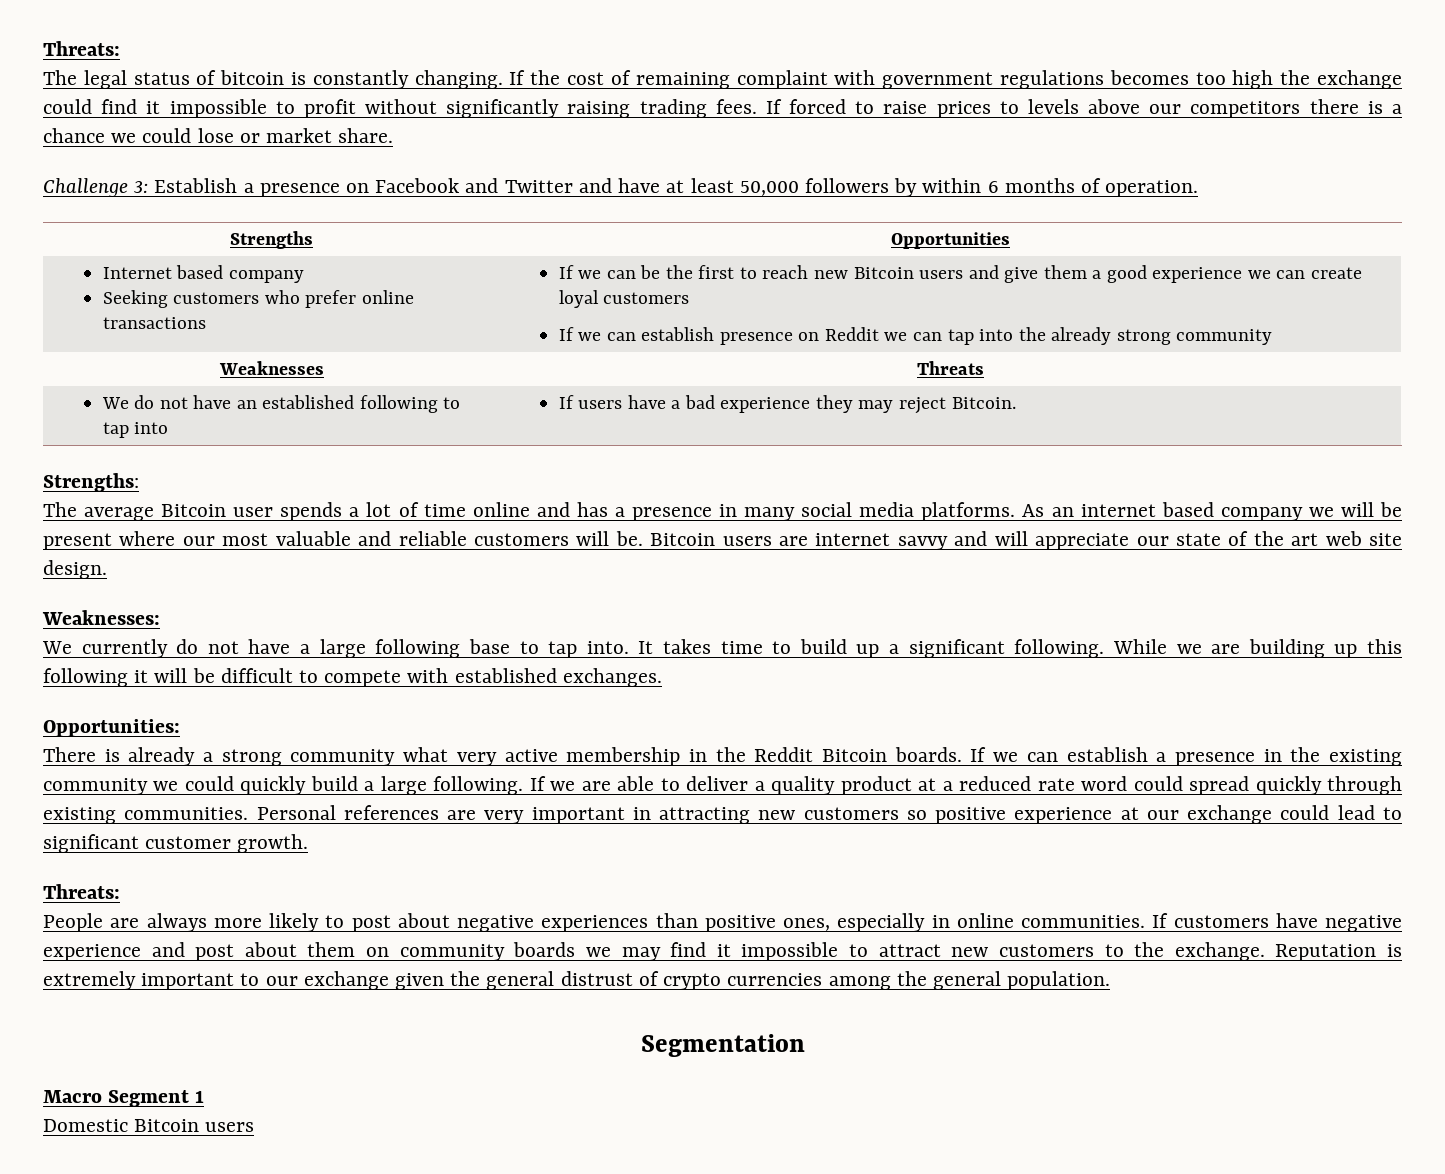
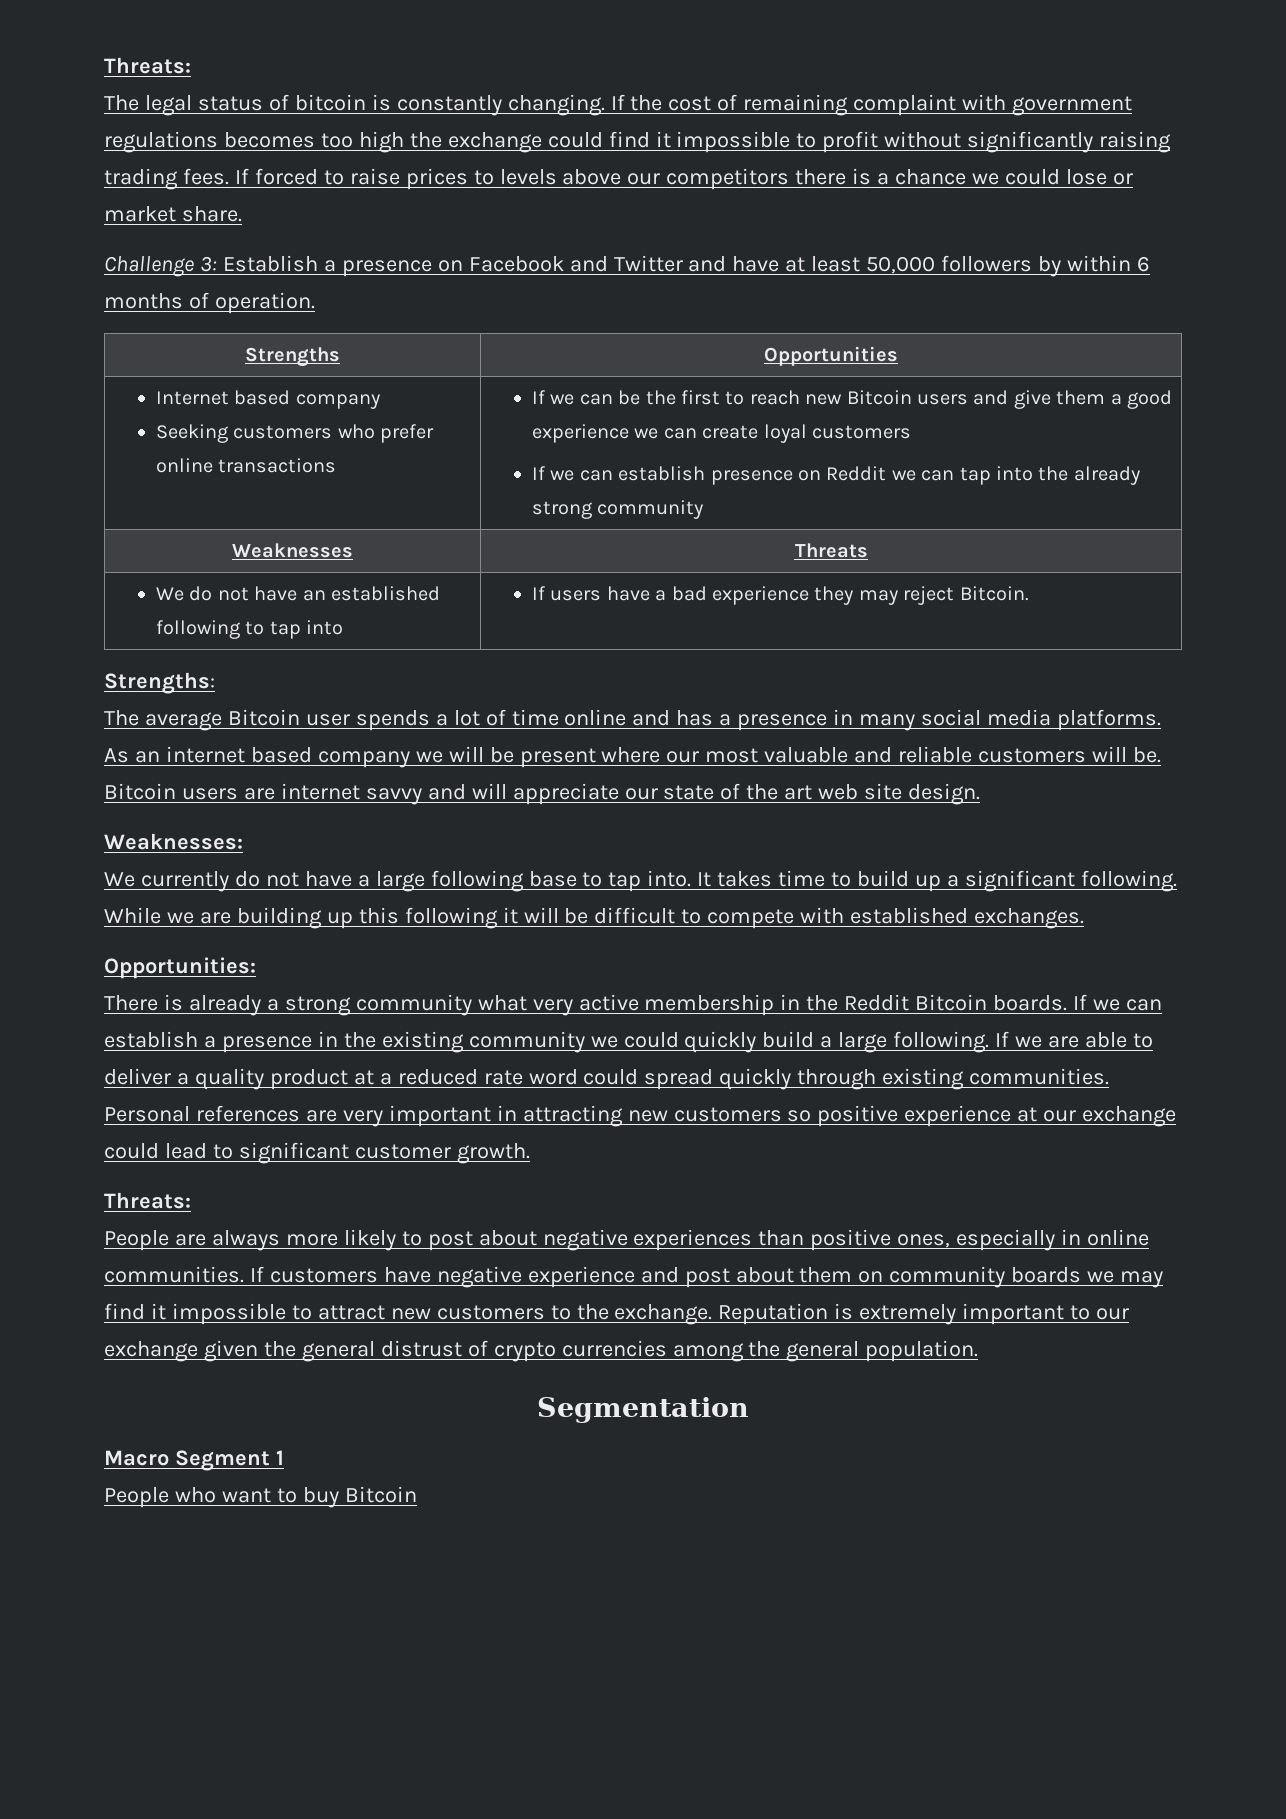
- Domestic Bitcoin users
+ People who want to buy Bitcoin

